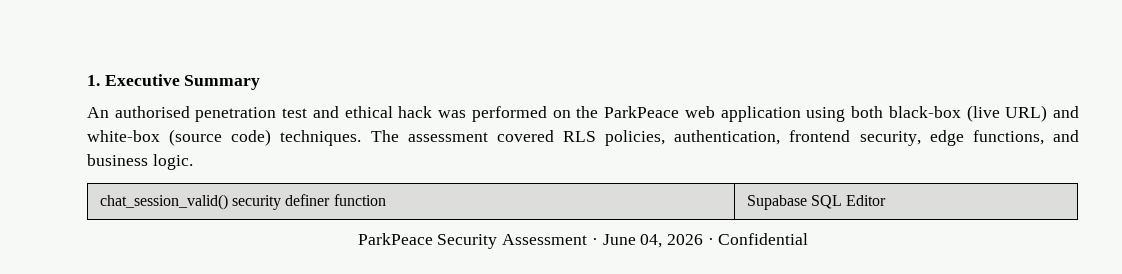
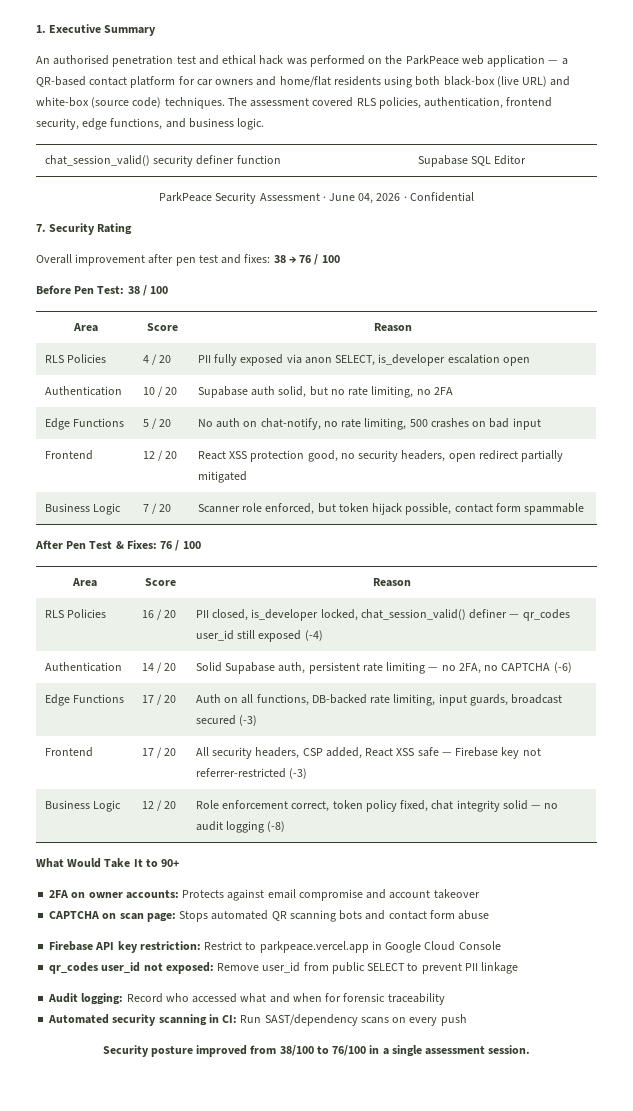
- An authorised penetration test and ethical hack was performed on the ParkPeace web application using both black-box (live URL) and white-box (source code) techniques.
+ An authorised penetration test and ethical hack was performed on the ParkPeace web application — a QR-based contact platform for car owners and home/flat residents using both black-box (live URL) and white-box (source code) techniques.
+ 7. Security Rating
+ Overall improvement after pen test and fixes: 38 → 76 / 100
+ Before Pen Test: 38 / 100
+ Area | Score | Reason
+ RLS Policies | 4 / 20 | PII fully exposed via anon SELECT, is_developer escalation open
+ Authentication | 10 / 20 | Supabase auth solid, but no rate limiting, no 2FA
+ Edge Functions | 5 / 20 | No auth on chat-notify, no rate limiting, 500 crashes on bad input
+ Frontend | 12 / 20 | React XSS protection good, no security headers, open redirect partially mitigated
+ Business Logic | 7 / 20 | Scanner role enforced, but token hijack possible, contact form spammable
+ After Pen Test & Fixes: 76 / 100
+ Area | Score | Reason
+ RLS Policies | 16 / 20 | PII closed, is_developer locked, chat_session_valid() definer — qr_codes user_id still exposed (-4)
+ Authentication | 14 / 20 | Solid Supabase auth, persistent rate limiting — no 2FA, no CAPTCHA (-6)
+ Edge Functions | 17 / 20 | Auth on all functions, DB-backed rate limiting, input guards, broadcast secured (-3)
+ Frontend | 17 / 20 | All security headers, CSP added, React XSS safe — Firebase key not referrer-restricted (-3)
+ Business Logic | 12 / 20 | Role enforcement correct, token policy fixed, chat integrity solid — no audit logging (-8)
+ What Would Take It to 90+
+ 2FA on owner accounts: Protects against email compromise and account takeover
+ CAPTCHA on scan page: Stops automated QR scanning bots and contact form abuse
+ Firebase API key restriction: Restrict to parkpeace.vercel.app in Google Cloud Console
+ qr_codes user_id not exposed: Remove user_id from public SELECT to prevent PII linkage
+ Audit logging: Record who accessed what and when for forensic traceability
+ Automated security scanning in CI: Run SAST/dependency scans on every push
+ Security posture improved from 38/100 to 76/100 in a single assessment session.

